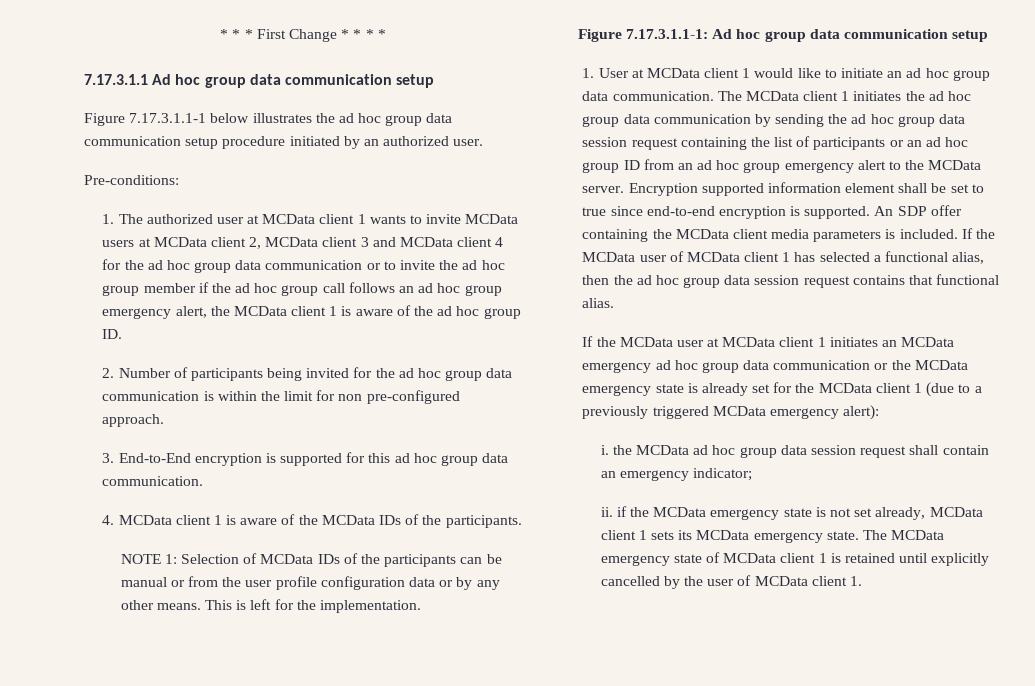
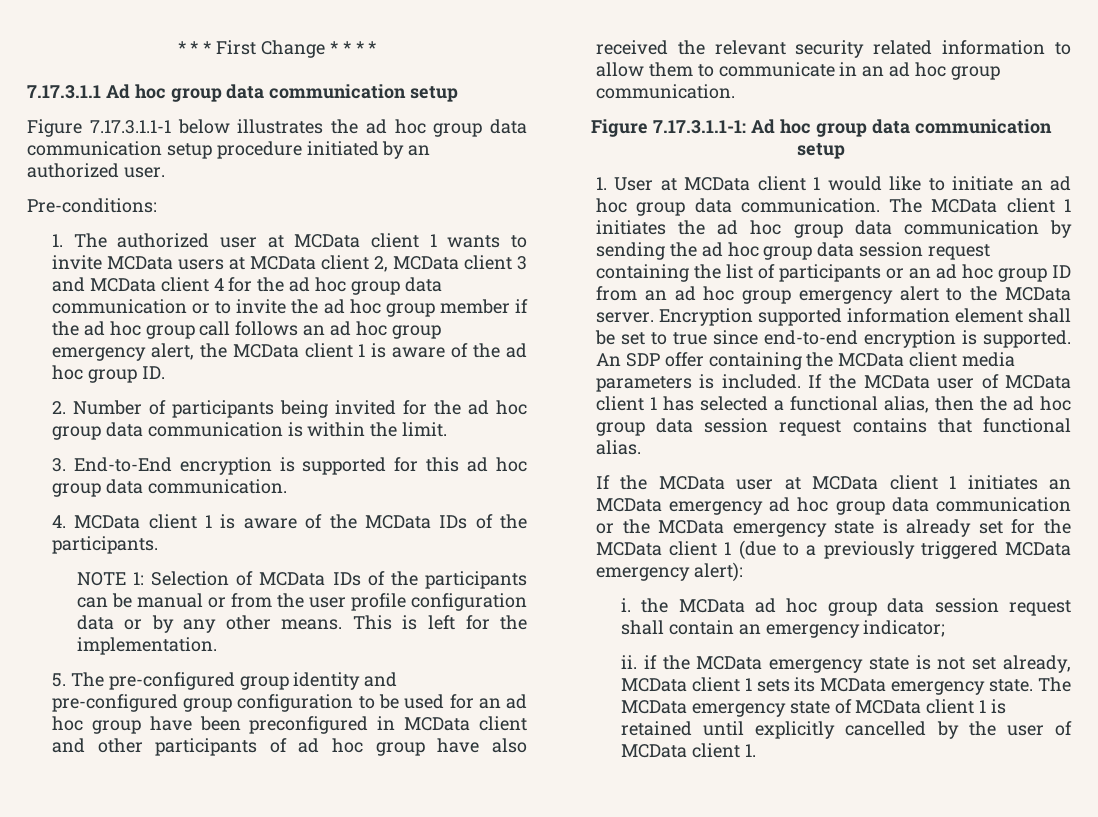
- 2. Number of participants being invited for the ad hoc group data communication is within the limit for non pre-configured approach.
+ 2. Number of participants being invited for the ad hoc group data communication is within the limit.
+ 5. The pre-configured group identity and pre-configured group configuration to be used for an ad hoc group have been preconfigured in MCData client and other participants of ad hoc group have also received the relevant security related information to allow them to communicate in an ad hoc group communication.

